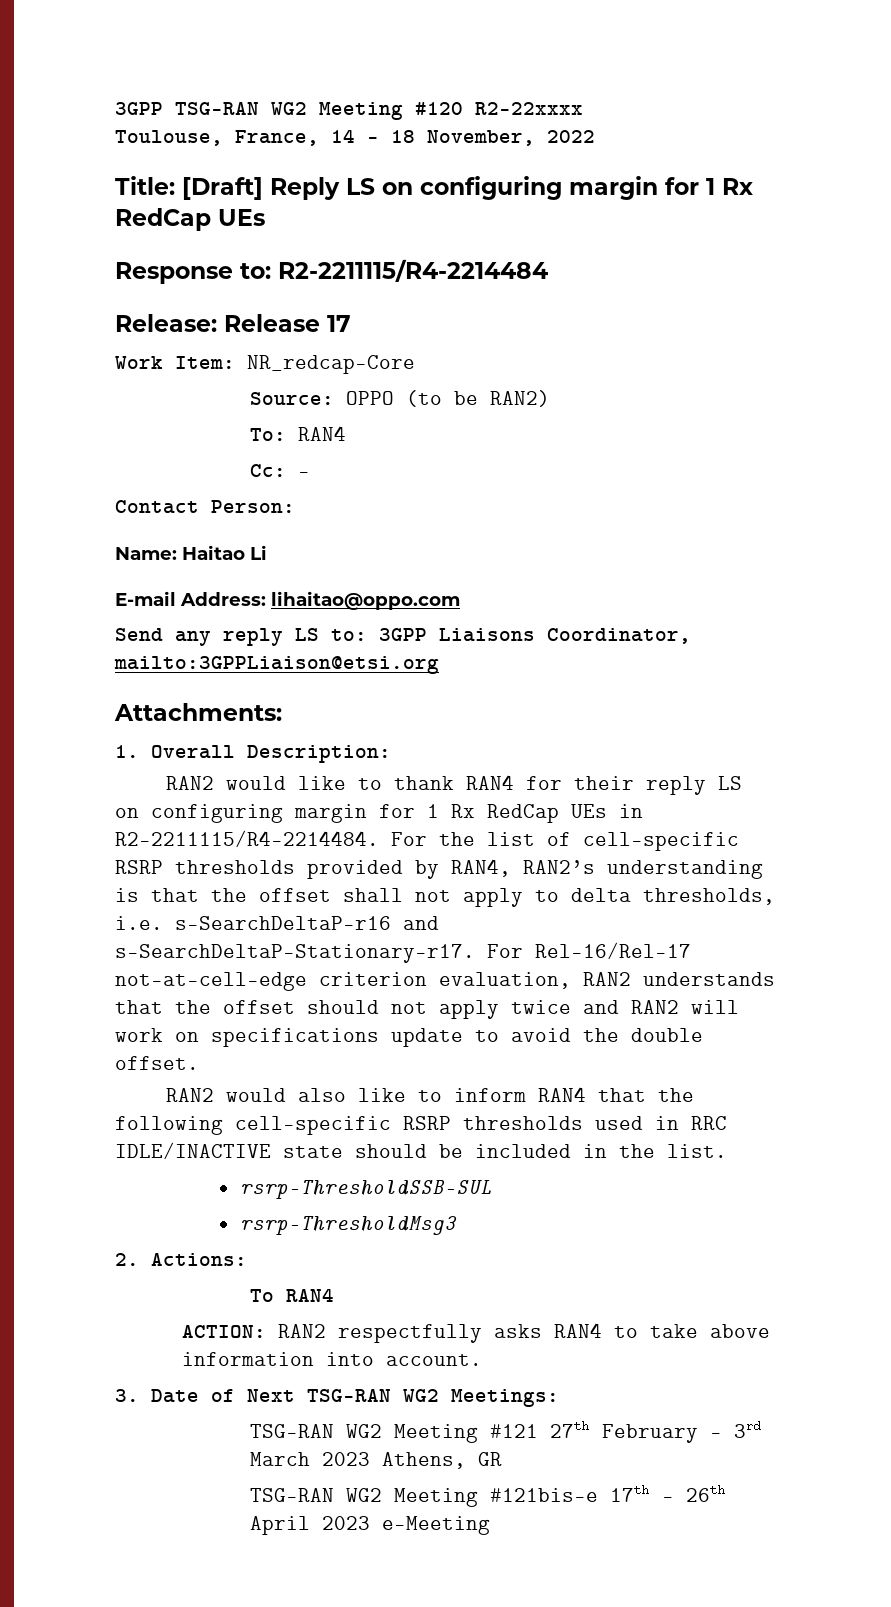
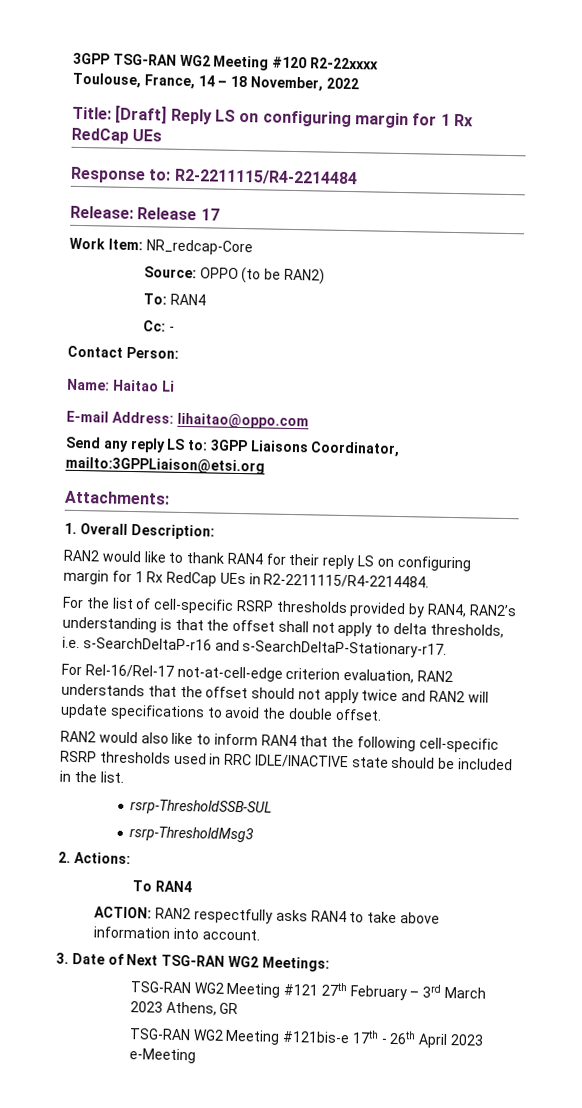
- RAN2 would like to thank RAN4 for their reply LS on configuring margin for 1 Rx RedCap UEs in R2-2211115/R4-2214484. For the list of cell-specific RSRP thresholds provided by RAN4, RAN2’s understanding is that the offset shall not apply to delta thresholds, i.e. s-SearchDeltaP-r16 and s-SearchDeltaP-Stationary-r17. For Rel-16/Rel-17 not-at-cell-edge criterion evaluation, RAN2 understands that the offset should not apply twice and RAN2 will work on specifications update to avoid the double offset.
+ RAN2 would like to thank RAN4 for their reply LS on configuring margin for 1 Rx RedCap UEs in R2-2211115/R4-2214484.
+ For the list of cell-specific RSRP thresholds provided by RAN4, RAN2’s understanding is that the offset shall not apply to delta thresholds, i.e. s-SearchDeltaP-r16 and s-SearchDeltaP-Stationary-r17.
+ For Rel-16/Rel-17 not-at-cell-edge criterion evaluation, RAN2 understands that the offset should not apply twice and RAN2 will update specifications to avoid the double offset.

